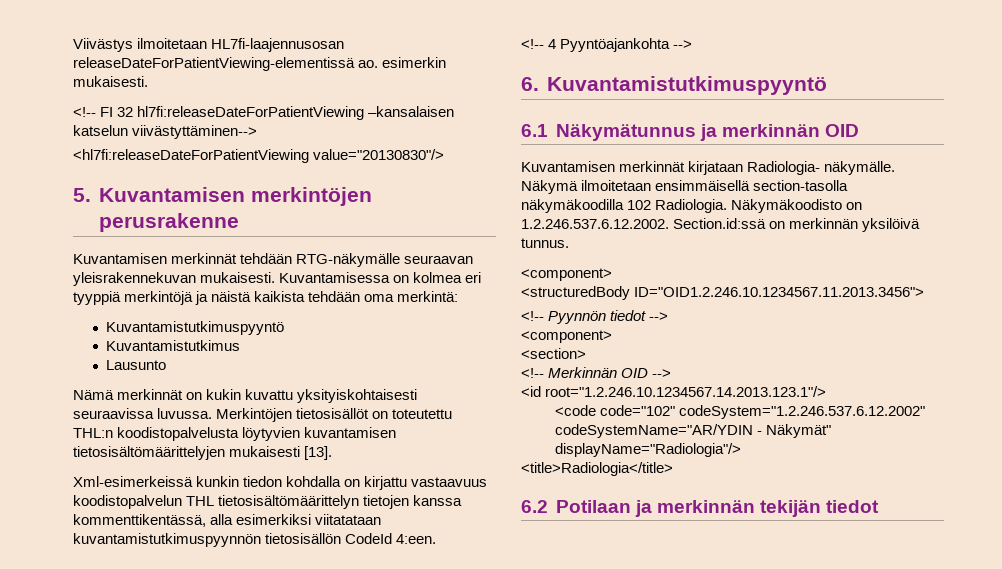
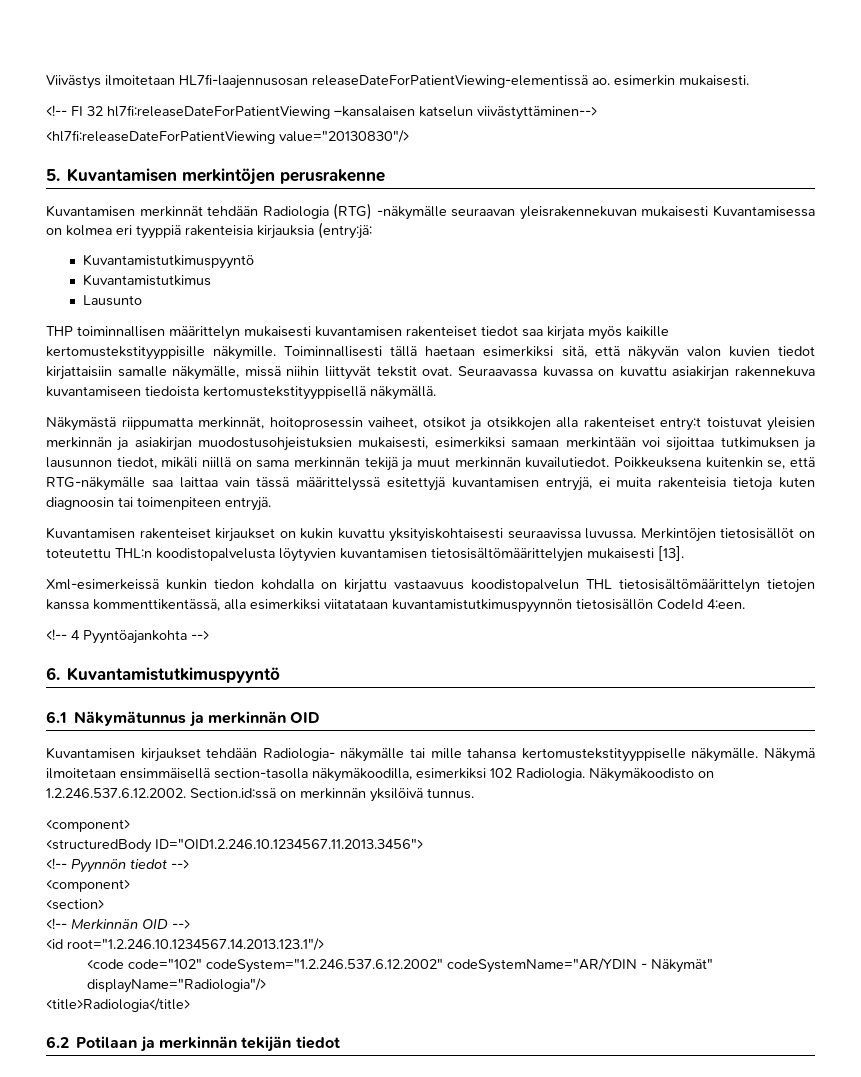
- Kuvantamisen merkinnät tehdään RTG-näkymälle seuraavan yleisrakennekuvan mukaisesti. Kuvantamisessa on kolmea eri tyyppiä merkintöjä ja näistä kaikista tehdään oma merkintä:
+ Kuvantamisen merkinnät tehdään Radiologia (RTG) -näkymälle seuraavan yleisrakennekuvan mukaisesti Kuvantamisessa on kolmea eri tyyppiä rakenteisia kirjauksia (entry:jä:
  Kuvantamistutkimuspyyntö
  Kuvantamistutkimus
  Lausunto
- Nämä merkinnät on kukin kuvattu yksityiskohtaisesti seuraavissa luvussa.
+ THP toiminnallisen määrittelyn mukaisesti kuvantamisen rakenteiset tiedot saa kirjata myös kaikille kertomustekstityyppisille näkymille. Toiminnallisesti tällä haetaan esimerkiksi sitä, että näkyvän valon kuvien tiedot kirjattaisiin samalle näkymälle, missä niihin liittyvät tekstit ovat. Seuraavassa kuvassa on kuvattu asiakirjan rakennekuva kuvantamiseen tiedoista kertomustekstityyppisellä näkymällä.
+ Näkymästä riippumatta merkinnät, hoitoprosessin vaiheet, otsikot ja otsikkojen alla rakenteiset entry:t toistuvat yleisien merkinnän ja asiakirjan muodostusohjeistuksien mukaisesti, esimerkiksi samaan merkintään voi sijoittaa tutkimuksen ja lausunnon tiedot, mikäli niillä on sama merkinnän tekijä ja muut merkinnän kuvailutiedot. Poikkeuksena kuitenkin se, että RTG-näkymälle saa laittaa vain tässä määrittelyssä esitettyjä kuvantamisen entryjä, ei muita rakenteisia tietoja kuten diagnoosin tai toimenpiteen entryjä.
+ Kuvantamisen rakenteiset kirjaukset on kukin kuvattu yksityiskohtaisesti seuraavissa luvussa.
- Kuvantamisen merkinnät kirjataan Radiologia- näkymälle.
+ Kuvantamisen kirjaukset tehdään Radiologia- näkymälle tai mille tahansa kertomustekstityyppiselle näkymälle.
- Näkymä ilmoitetaan ensimmäisellä section-tasolla näkymäkoodilla 102 Radiologia.
+ Näkymä ilmoitetaan ensimmäisellä section-tasolla näkymäkoodilla, esimerkiksi 102 Radiologia.

